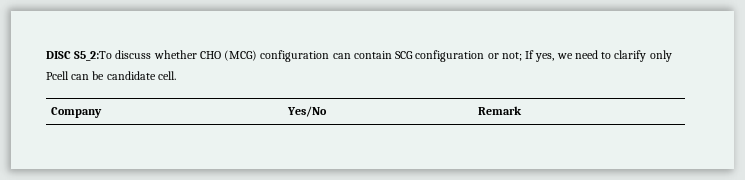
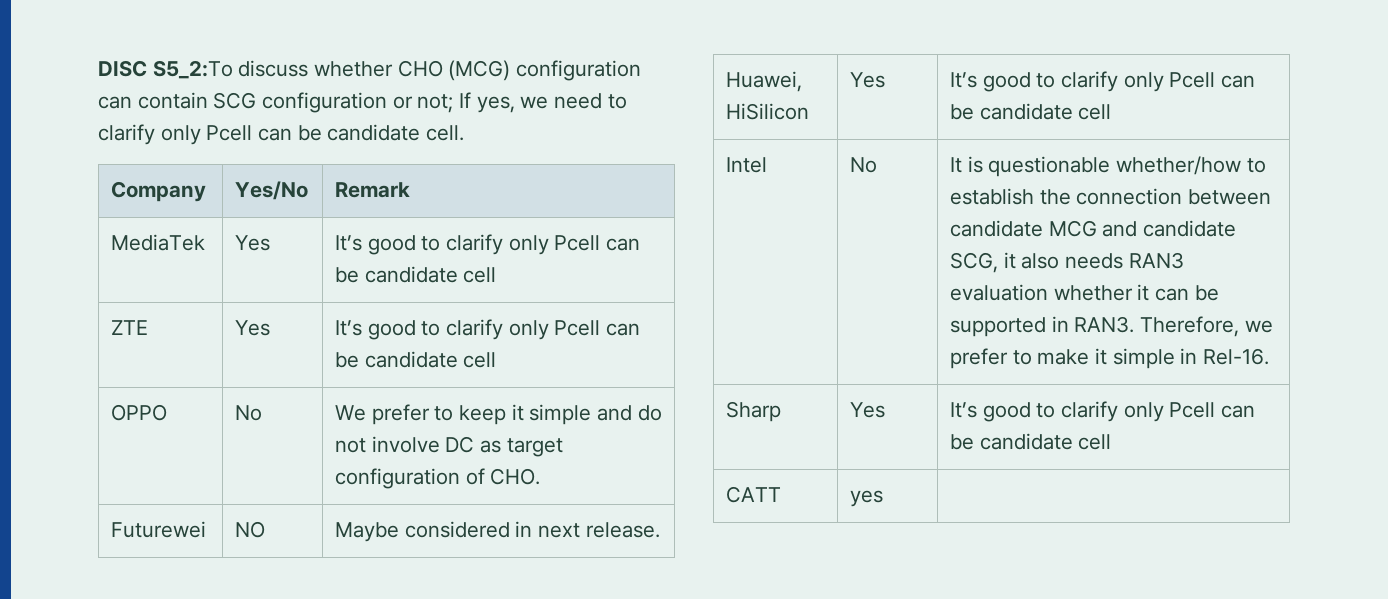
+ MediaTek | Yes | It’s good to clarify only Pcell can be candidate cell
+ ZTE | Yes | It’s good to clarify only Pcell can be candidate cell
+ OPPO | No | We prefer to keep it simple and do not involve DC as target configuration of CHO.
+ Futurewei | NO | Maybe considered in next release.
+ Huawei, HiSilicon | Yes | It’s good to clarify only Pcell can be candidate cell
+ Intel | No | It is questionable whether/how to establish the connection between candidate MCG and candidate SCG, it also needs RAN3 evaluation whether it can be supported in RAN3. Therefore, we prefer to make it simple in Rel-16.
+ Sharp | Yes | It’s good to clarify only Pcell can be candidate cell
+ CATT | yes |

